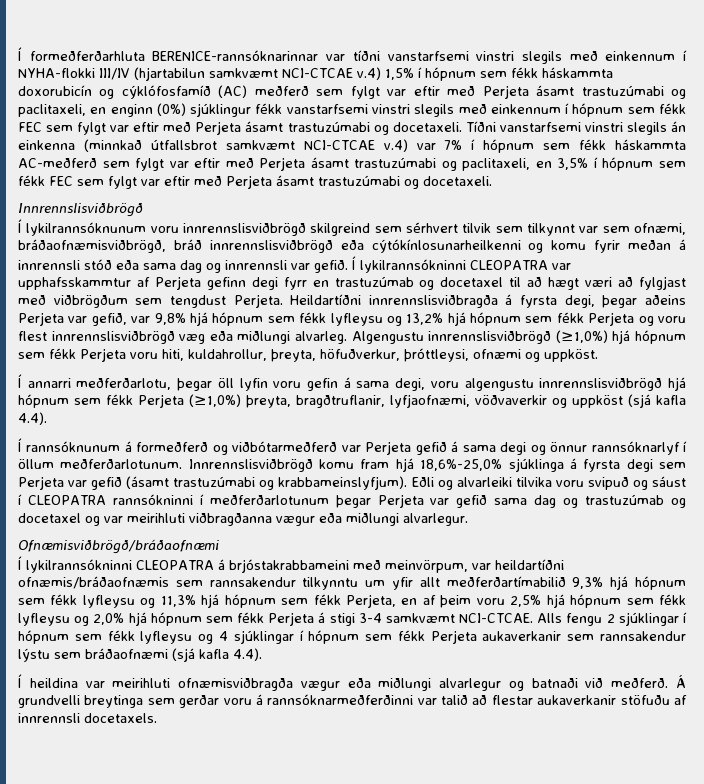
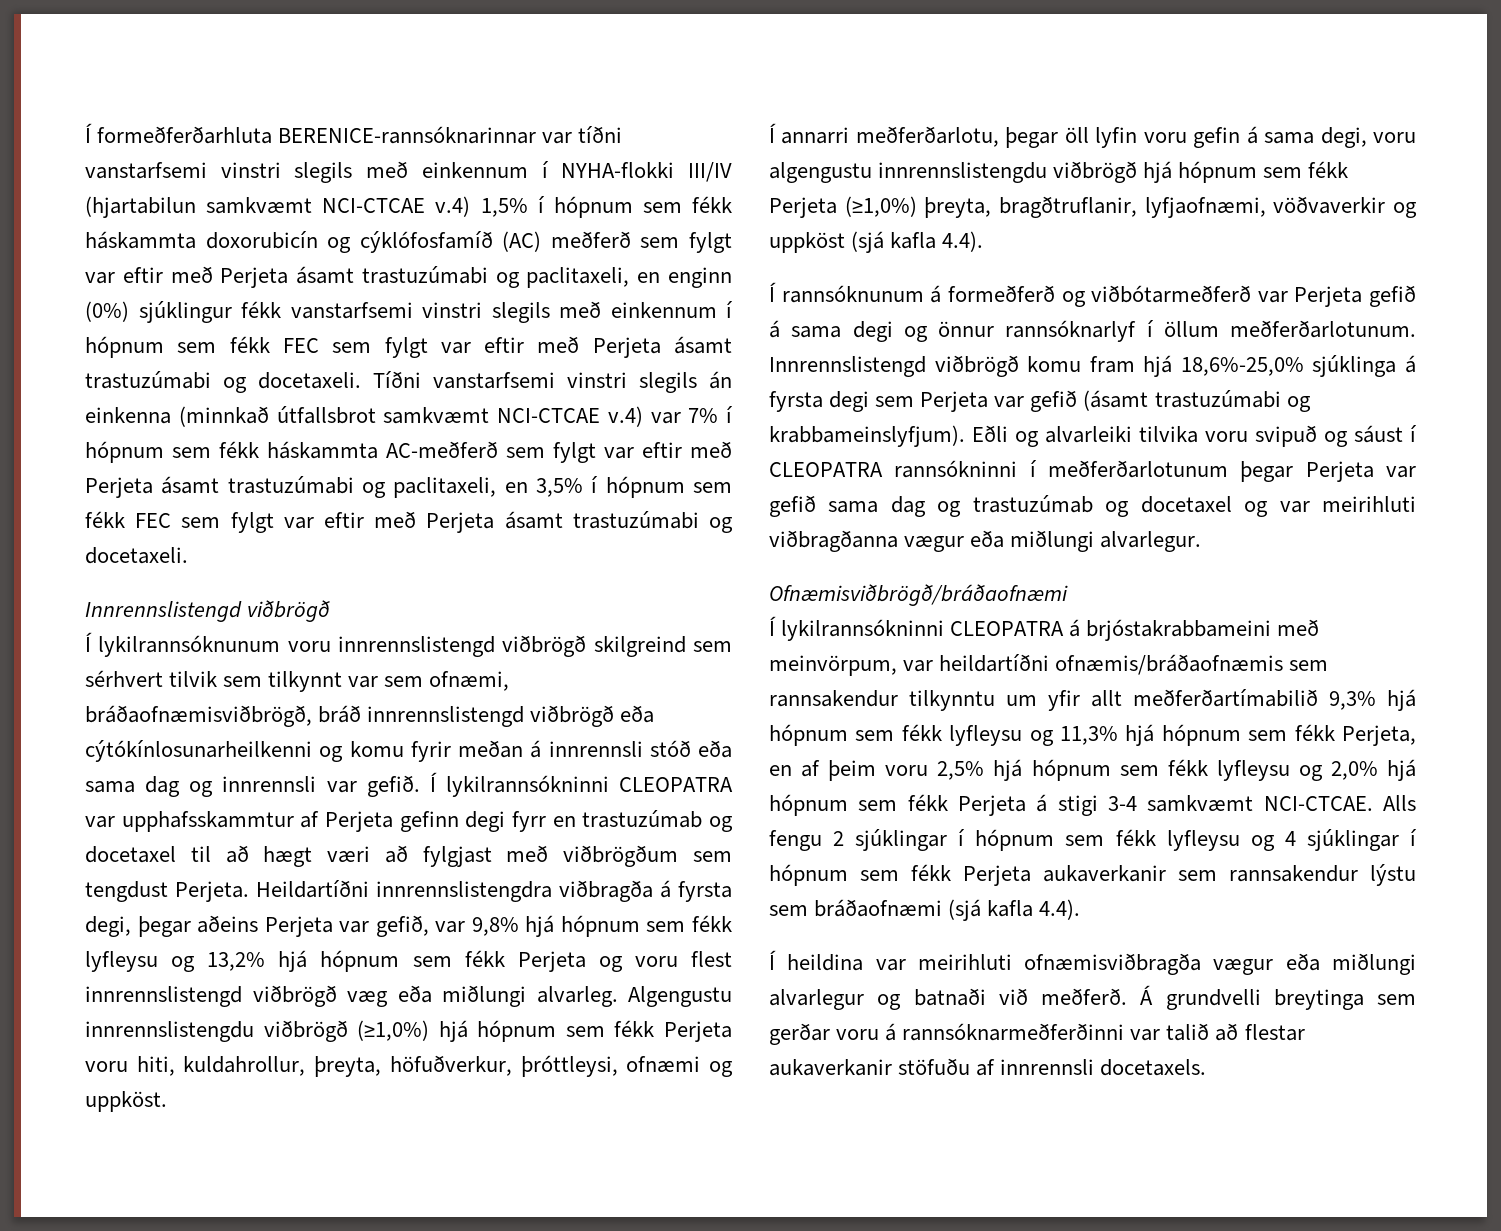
  Tíðni vanstarfsemi vinstri slegils án einkenna (minnkað útfallsbrot samkvæmt NCI-CTCAE v.4) var 7% í hópnum sem fékk háskammta AC-meðferð sem fylgt var eftir með Perjeta ásamt trastuzúmabi og paclitaxeli, en 3,5% í hópnum sem fékk FEC sem fylgt var eftir með Perjeta ásamt trastuzúmabi og docetaxeli.
- Innrennslisviðbrögð
+ Innrennslistengd viðbrögð
- Í lykilrannsóknunum voru innrennslisviðbrögð skilgreind sem sérhvert tilvik sem tilkynnt var sem ofnæmi, bráðaofnæmisviðbrögð, bráð innrennslisviðbrögð eða cýtókínlosunarheilkenni og komu fyrir meðan á innrennsli stóð eða sama dag og innrennsli var gefið.
+ Í lykilrannsóknunum voru innrennslistengd viðbrögð skilgreind sem sérhvert tilvik sem tilkynnt var sem ofnæmi, bráðaofnæmisviðbrögð, bráð innrennslistengd viðbrögð eða cýtókínlosunarheilkenni og komu fyrir meðan á innrennsli stóð eða sama dag og innrennsli var gefið.
- Heildartíðni innrennslisviðbragða á fyrsta degi, þegar aðeins Perjeta var gefið, var 9,8% hjá hópnum sem fékk lyfleysu og 13,2% hjá hópnum sem fékk Perjeta og voru flest innrennslisviðbrögð væg eða miðlungi alvarleg.
+ Heildartíðni innrennslistengdra viðbragða á fyrsta degi, þegar aðeins Perjeta var gefið, var 9,8% hjá hópnum sem fékk lyfleysu og 13,2% hjá hópnum sem fékk Perjeta og voru flest innrennslistengd viðbrögð væg eða miðlungi alvarleg.
- Algengustu innrennslisviðbrögð (≥1,0%) hjá hópnum sem fékk Perjeta voru hiti, kuldahrollur, þreyta, höfuðverkur, þróttleysi, ofnæmi og uppköst.
+ Algengustu innrennslistengdu viðbrögð (≥1,0%) hjá hópnum sem fékk Perjeta voru hiti, kuldahrollur, þreyta, höfuðverkur, þróttleysi, ofnæmi og uppköst.
- Í annarri meðferðarlotu, þegar öll lyfin voru gefin á sama degi, voru algengustu innrennslisviðbrögð hjá hópnum sem fékk Perjeta (≥1,0%) þreyta, bragðtruflanir, lyfjaofnæmi, vöðvaverkir og uppköst (sjá kafla 4.4).
+ Í annarri meðferðarlotu, þegar öll lyfin voru gefin á sama degi, voru algengustu innrennslistengdu viðbrögð hjá hópnum sem fékk Perjeta (≥1,0%) þreyta, bragðtruflanir, lyfjaofnæmi, vöðvaverkir og uppköst (sjá kafla 4.4).
- Innrennslisviðbrögð komu fram hjá 18,6%-25,0% sjúklinga á fyrsta degi sem Perjeta var gefið (ásamt trastuzúmabi og krabbameinslyfjum).
+ Innrennslistengd viðbrögð komu fram hjá 18,6%-25,0% sjúklinga á fyrsta degi sem Perjeta var gefið (ásamt trastuzúmabi og krabbameinslyfjum).

